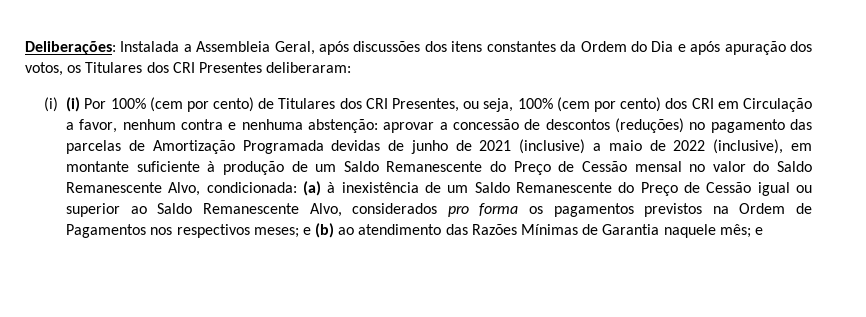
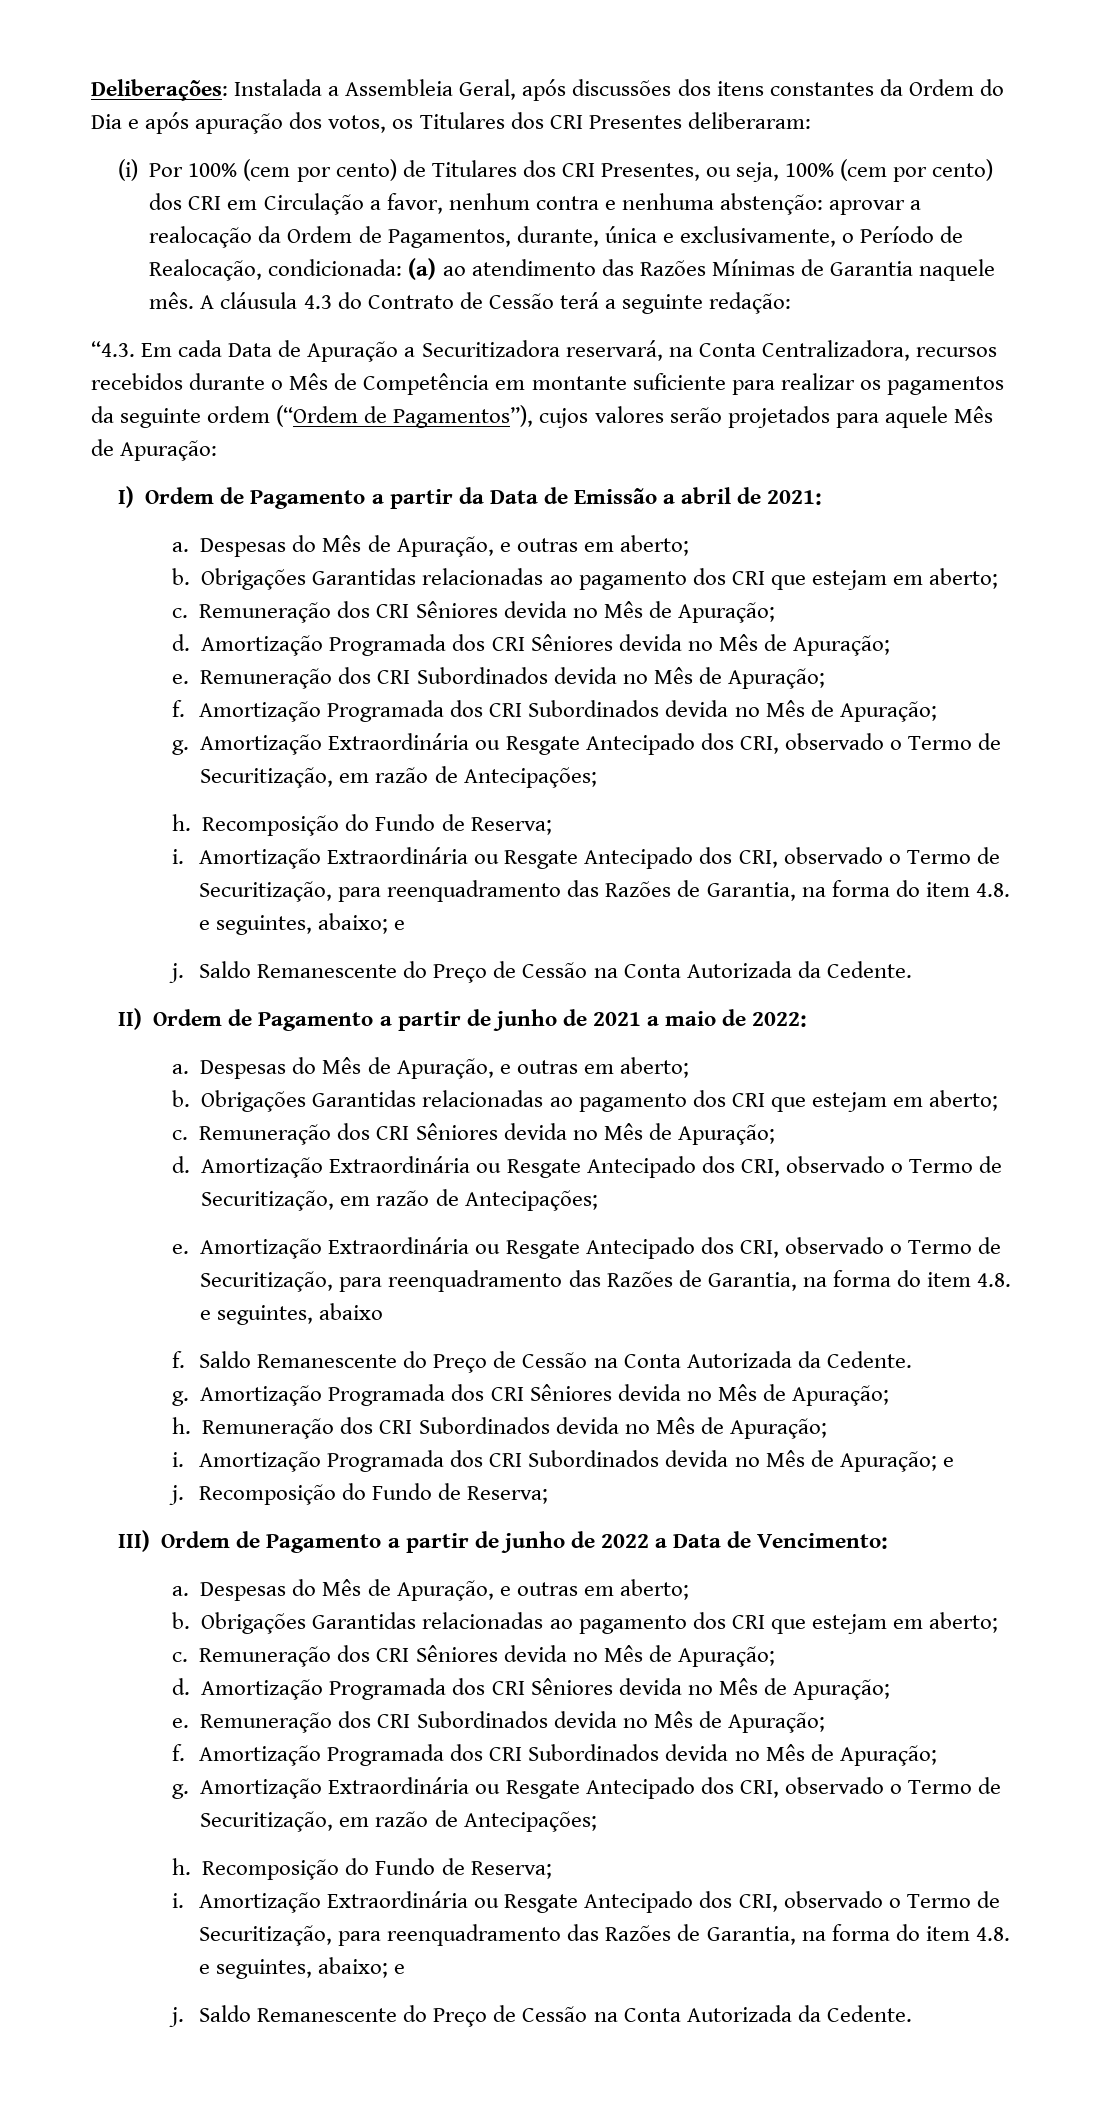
- (i) (i) Por 100% (cem por cento) de Titulares dos CRI Presentes, ou seja, 100% (cem por cento) dos CRI em Circulação a favor, nenhum contra e nenhuma abstenção: aprovar a concessão de descontos (reduções) no pagamento das parcelas de Amortização Programada devidas de junho de 2021 (inclusive) a maio de 2022 (inclusive), em montante suficiente à produção de um Saldo Remanescente do Preço de Cessão mensal no valor do Saldo Remanescente Alvo, condicionada: (a) à inexistência de um Saldo Remanescente do Preço de Cessão igual ou superior ao Saldo Remanescente Alvo, considerados pro forma os pagamentos previstos na Ordem de Pagamentos nos respectivos meses; e (b) ao atendimento das Razões Mínimas de Garantia naquele mês; e
+ (i) Por 100% (cem por cento) de Titulares dos CRI Presentes, ou seja, 100% (cem por cento) dos CRI em Circulação a favor, nenhum contra e nenhuma abstenção: aprovar a realocação da Ordem de Pagamentos, durante, única e exclusivamente, o Período de Realocação, condicionada: (a) ao atendimento das Razões Mínimas de Garantia naquele mês. A cláusula 4.3 do Contrato de Cessão terá a seguinte redação:
+ “4.3. Em cada Data de Apuração a Securitizadora reservará, na Conta Centralizadora, recursos recebidos durante o Mês de Competência em montante suficiente para realizar os pagamentos da seguinte ordem (“Ordem de Pagamentos”), cujos valores serão projetados para aquele Mês de Apuração:
+ I) Ordem de Pagamento a partir da Data de Emissão a abril de 2021:
+ a. Despesas do Mês de Apuração, e outras em aberto;
+ b. Obrigações Garantidas relacionadas ao pagamento dos CRI que estejam em aberto;
+ c. Remuneração dos CRI Sêniores devida no Mês de Apuração;
+ d. Amortização Programada dos CRI Sêniores devida no Mês de Apuração;
+ e. Remuneração dos CRI Subordinados devida no Mês de Apuração;
+ f. Amortização Programada dos CRI Subordinados devida no Mês de Apuração;
+ g. Amortização Extraordinária ou Resgate Antecipado dos CRI, observado o Termo de Securitização, em razão de Antecipações;
+ h. Recomposição do Fundo de Reserva;
+ i. Amortização Extraordinária ou Resgate Antecipado dos CRI, observado o Termo de Securitização, para reenquadramento das Razões de Garantia, na forma do item 4.8. e seguintes, abaixo; e
+ j. Saldo Remanescente do Preço de Cessão na Conta Autorizada da Cedente.
+ II) Ordem de Pagamento a partir de junho de 2021 a maio de 2022:
+ a. Despesas do Mês de Apuração, e outras em aberto;
+ b. Obrigações Garantidas relacionadas ao pagamento dos CRI que estejam em aberto;
+ c. Remuneração dos CRI Sêniores devida no Mês de Apuração;
+ d. Amortização Extraordinária ou Resgate Antecipado dos CRI, observado o Termo de Securitização, em razão de Antecipações;
+ e. Amortização Extraordinária ou Resgate Antecipado dos CRI, observado o Termo de Securitização, para reenquadramento das Razões de Garantia, na forma do item 4.8. e seguintes, abaixo
+ f. Saldo Remanescente do Preço de Cessão na Conta Autorizada da Cedente.
+ g. Amortização Programada dos CRI Sêniores devida no Mês de Apuração;
+ h. Remuneração dos CRI Subordinados devida no Mês de Apuração;
+ i. Amortização Programada dos CRI Subordinados devida no Mês de Apuração; e
+ j. Recomposição do Fundo de Reserva;
+ III) Ordem de Pagamento a partir de junho de 2022 a Data de Vencimento:
+ a. Despesas do Mês de Apuração, e outras em aberto;
+ b. Obrigações Garantidas relacionadas ao pagamento dos CRI que estejam em aberto;
+ c. Remuneração dos CRI Sêniores devida no Mês de Apuração;
+ d. Amortização Programada dos CRI Sêniores devida no Mês de Apuração;
+ e. Remuneração dos CRI Subordinados devida no Mês de Apuração;
+ f. Amortização Programada dos CRI Subordinados devida no Mês de Apuração;
+ g. Amortização Extraordinária ou Resgate Antecipado dos CRI, observado o Termo de Securitização, em razão de Antecipações;
+ h. Recomposição do Fundo de Reserva;
+ i. Amortização Extraordinária ou Resgate Antecipado dos CRI, observado o Termo de Securitização, para reenquadramento das Razões de Garantia, na forma do item 4.8. e seguintes, abaixo; e
+ j. Saldo Remanescente do Preço de Cessão na Conta Autorizada da Cedente.

